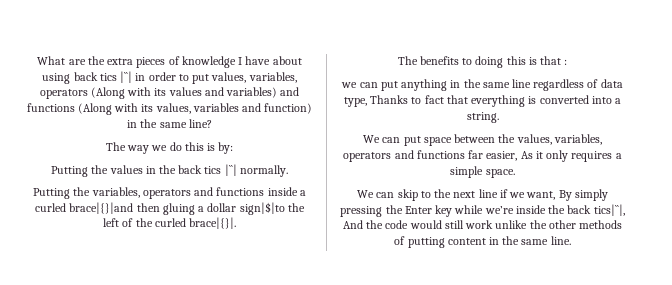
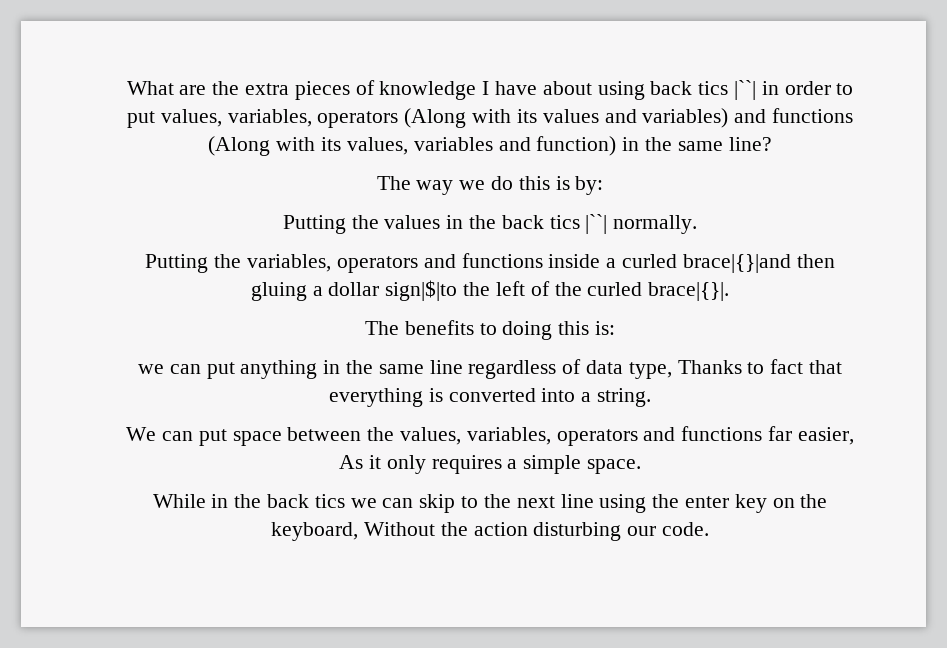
- The benefits to doing this is that :
+ The benefits to doing this is:
- We can skip to the next line if we want, By simply pressing the Enter key while we’re inside the back tics|``|, And the code would still work unlike the other methods of putting content in the same line.
+ While in the back tics we can skip to the next line using the enter key on the keyboard, Without the action disturbing our code.

